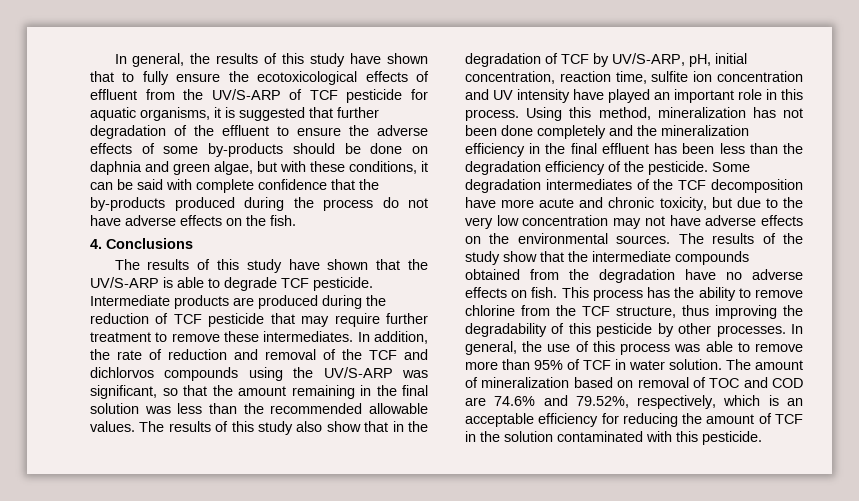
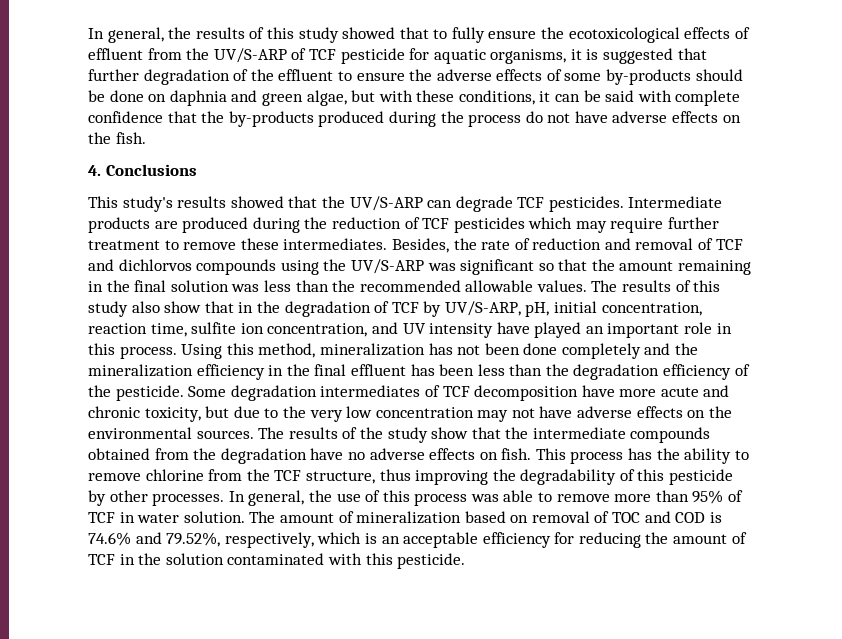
- In general, the results of this study have shown that to fully ensure the ecotoxicological effects of effluent from the UV/S-ARP of TCF pesticide for aquatic organisms, it is suggested that further degradation of the effluent to ensure the adverse effects of some by-products should be done on daphnia and green algae, but with these conditions, it can be said with complete confidence that the by-products produced during the process do not have adverse effects on the fish.
+ In general, the results of this study showed that to fully ensure the ecotoxicological effects of effluent from the UV/S-ARP of TCF pesticide for aquatic organisms, it is suggested that further degradation of the effluent to ensure the adverse effects of some by-products should be done on daphnia and green algae, but with these conditions, it can be said with complete confidence that the by-products produced during the process do not have adverse effects on the fish.
- The results of this study have shown that the UV/S-ARP is able to degrade TCF pesticide.
+ This study's results showed that the UV/S-ARP can degrade TCF pesticides.
- Intermediate products are produced during the reduction of TCF pesticide that may require further treatment to remove these intermediates.
+ Intermediate products are produced during the reduction of TCF pesticides which may require further treatment to remove these intermediates.
- In addition, the rate of reduction and removal of the TCF and dichlorvos compounds using the UV/S-ARP was significant, so that the amount remaining in the final solution was less than the recommended allowable values.
+ Besides, the rate of reduction and removal of TCF and dichlorvos compounds using the UV/S-ARP was significant so that the amount remaining in the final solution was less than the recommended allowable values.
- The results of this study also show that in the degradation of TCF by UV/S-ARP, pH, initial concentration, reaction time, sulfite ion concentration and UV intensity have played an important role in this process.
+ The results of this study also show that in the degradation of TCF by UV/S-ARP, pH, initial concentration, reaction time, sulfite ion concentration, and UV intensity have played an important role in this process.
- Some degradation intermediates of the TCF decomposition have more acute and chronic toxicity, but due to the very low concentration may not have adverse effects on the environmental sources.
+ Some degradation intermediates of TCF decomposition have more acute and chronic toxicity, but due to the very low concentration may not have adverse effects on the environmental sources.
- The amount of mineralization based on removal of TOC and COD are 74.6% and 79.52%, respectively, which is an acceptable efficiency for reducing the amount of TCF in the solution contaminated with this pesticide.
+ The amount of mineralization based on removal of TOC and COD is 74.6% and 79.52%, respectively, which is an acceptable efficiency for reducing the amount of TCF in the solution contaminated with this pesticide.

